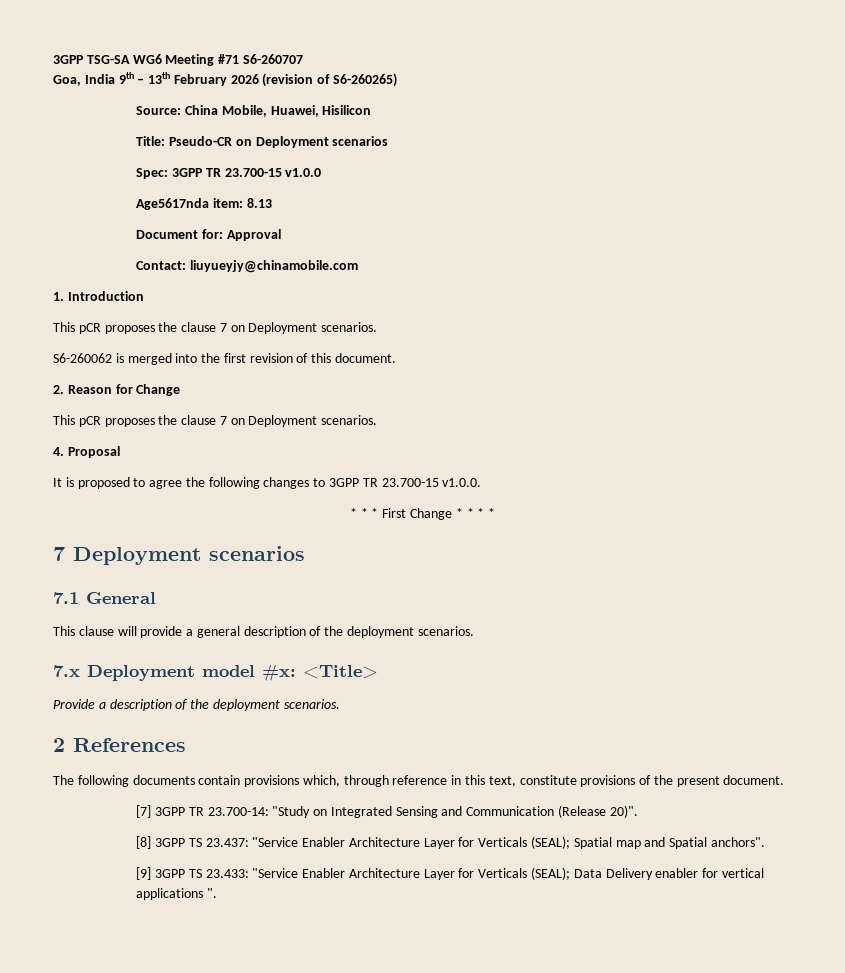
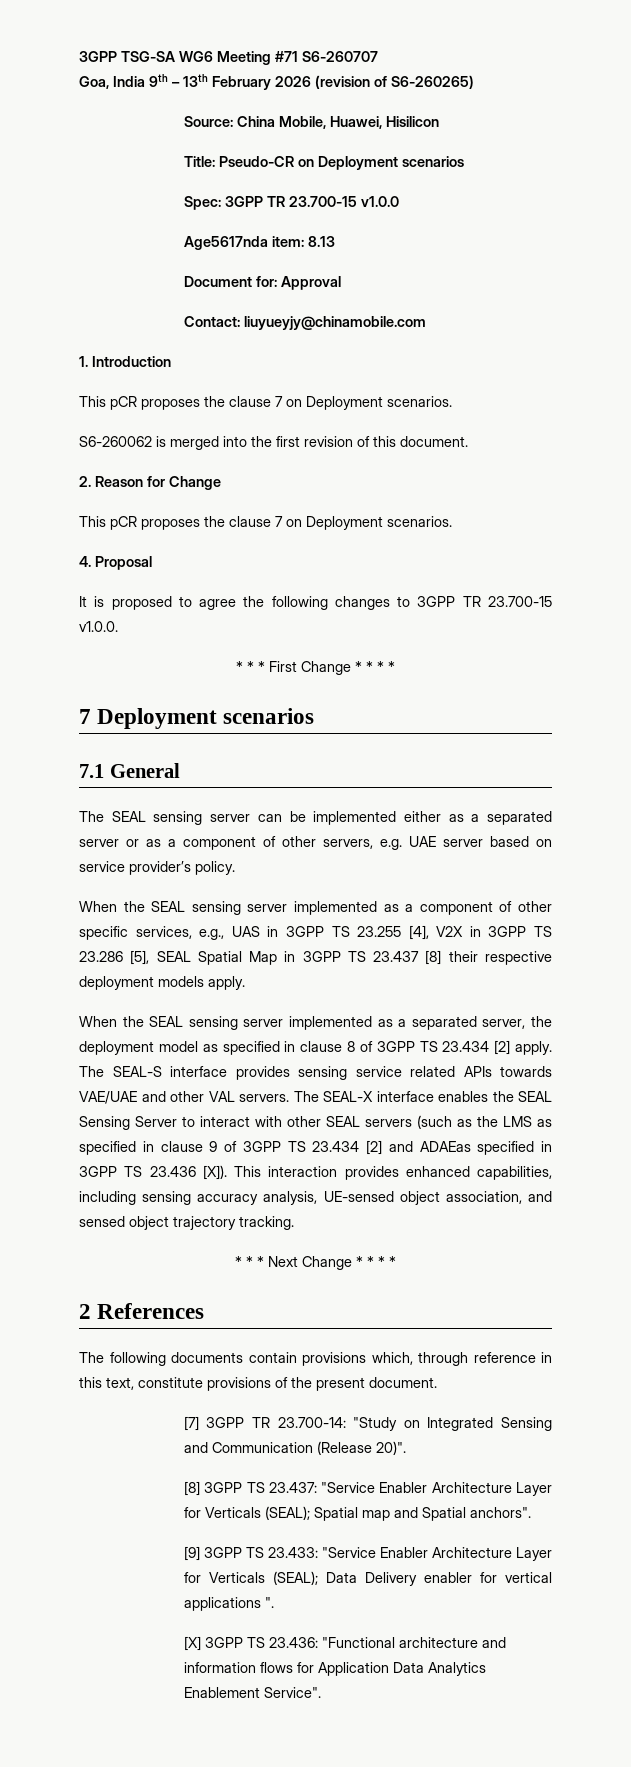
- This clause will provide a general description of the deployment scenarios.
- 7.x Deployment model #x: <Title>
- Provide a description of the deployment scenarios.
+ The SEAL sensing server can be implemented either as a separated server or as a component of other servers, e.g. UAE server based on service provider’s policy.
+ When the SEAL sensing server implemented as a component of other specific services, e.g., UAS in 3GPP TS 23.255 [4], V2X in 3GPP TS 23.286 [5], SEAL Spatial Map in 3GPP TS 23.437 [8] their respective deployment models apply.
+ When the SEAL sensing server implemented as a separated server, the deployment model as specified in clause 8 of 3GPP TS 23.434 [2] apply. The SEAL-S interface provides sensing service related APIs towards VAE/UAE and other VAL servers. The SEAL-X interface enables the SEAL Sensing Server to interact with other SEAL servers (such as the LMS as specified in clause 9 of 3GPP TS 23.434 [2] and ADAEas specified in 3GPP TS 23.436 [X]). This interaction provides enhanced capabilities, including sensing accuracy analysis, UE-sensed object association, and sensed object trajectory tracking.
+ * * * Next Change * * * *
+ [X] 3GPP TS 23.436: "Functional architecture and information flows for Application Data Analytics Enablement Service".

